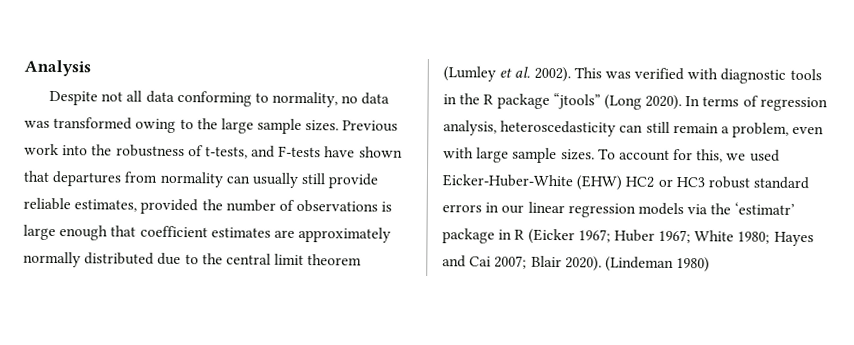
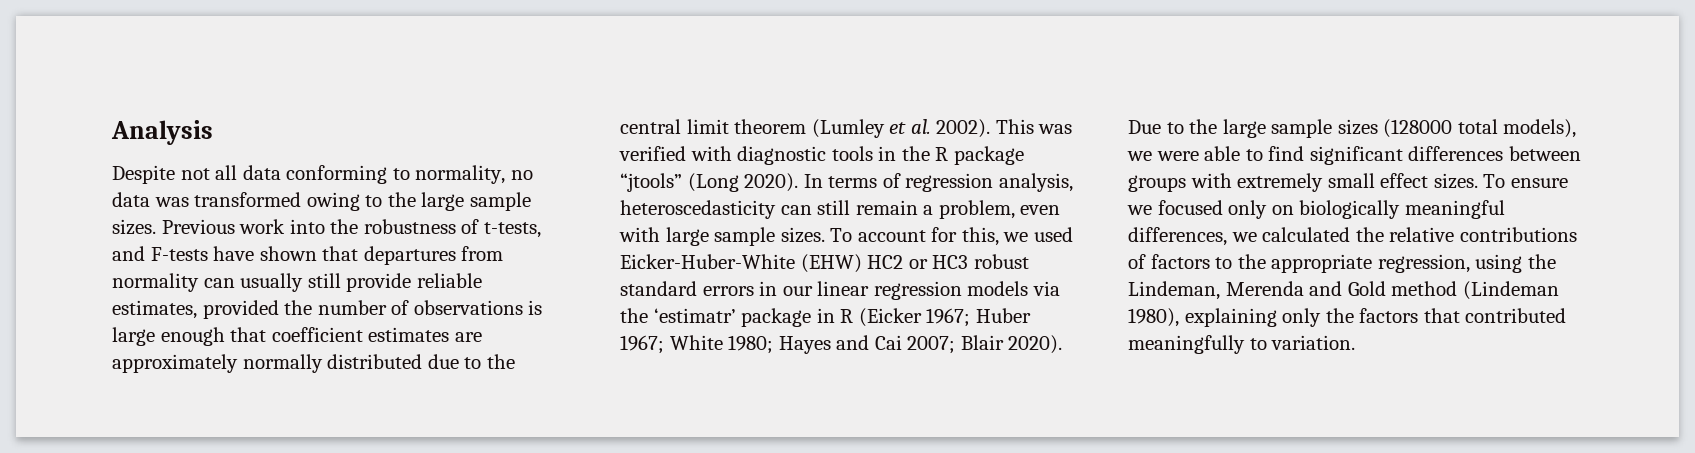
- (Lindeman 1980)
+ Due to the large sample sizes (128000 total models), we were able to find significant differences between groups with extremely small effect sizes. To ensure we focused only on biologically meaningful differences, we calculated the relative contributions of factors to the appropriate regression, using the Lindeman, Merenda and Gold method (Lindeman 1980), explaining only the factors that contributed meaningfully to variation.

